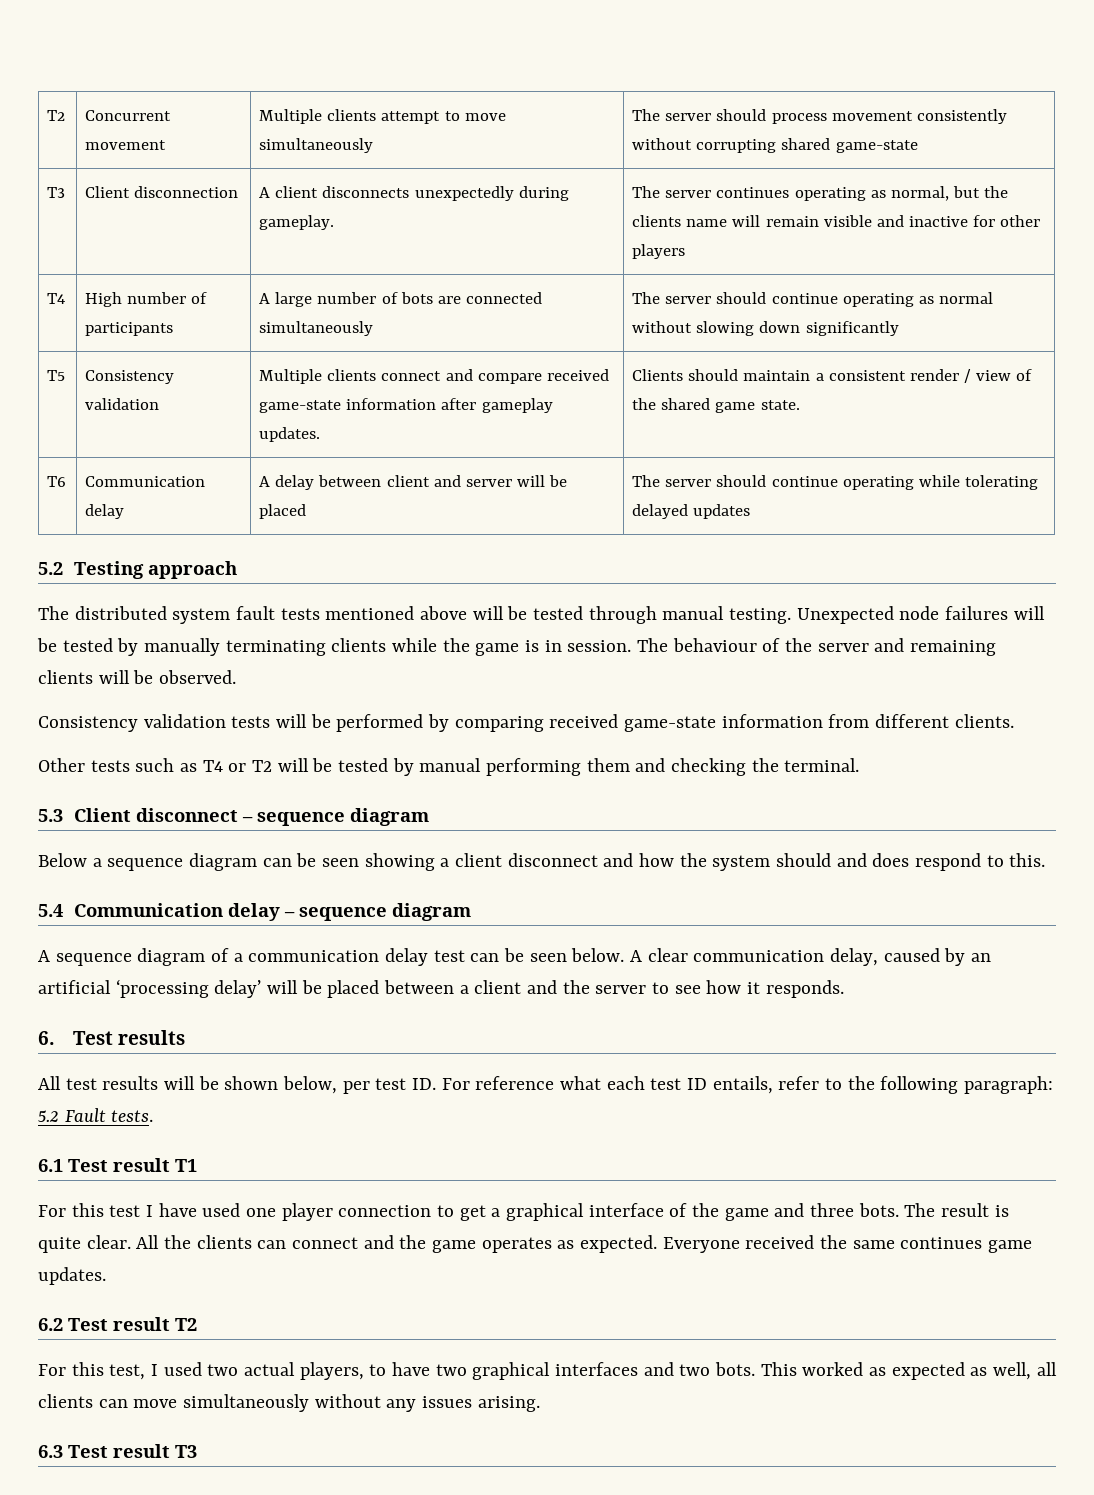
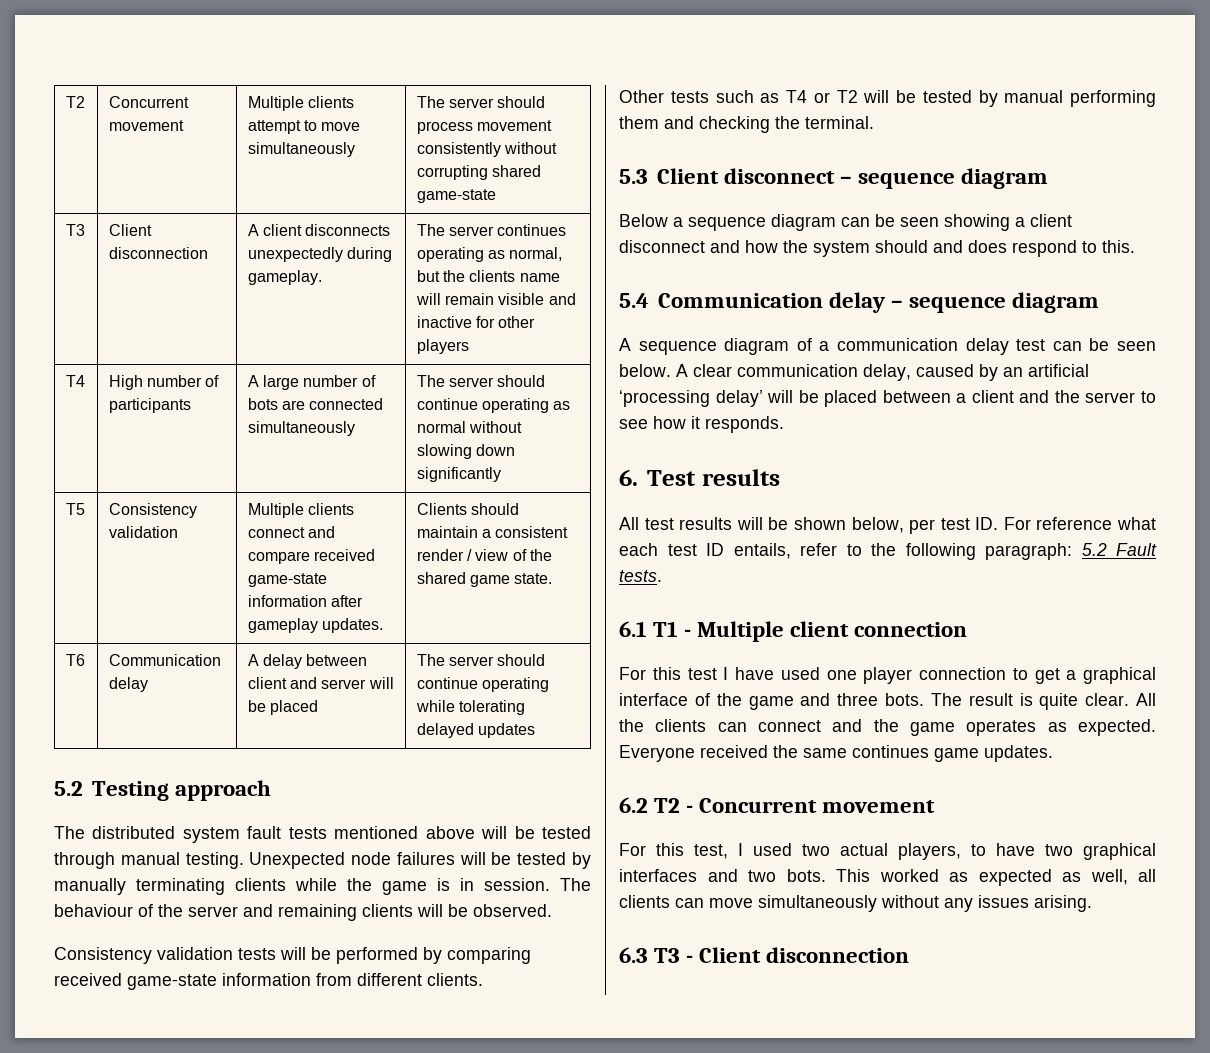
- 6.1 Test result T1
+ 6.1 T1 - Multiple client connection
- 6.2 Test result T2
+ 6.2 T2 - Concurrent movement
- 6.3 Test result T3
+ 6.3 T3 - Client disconnection

